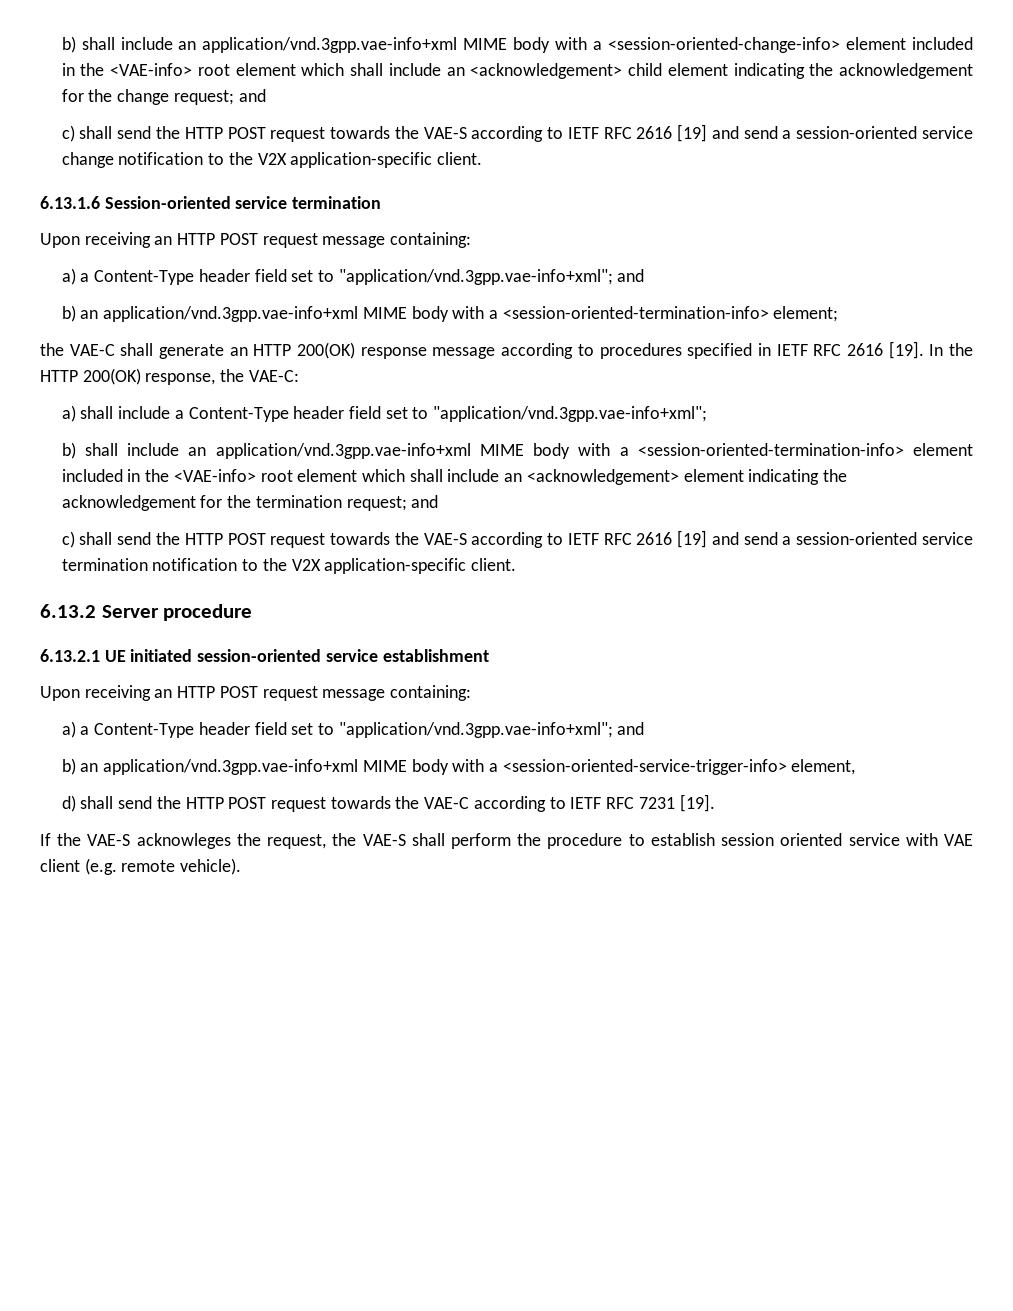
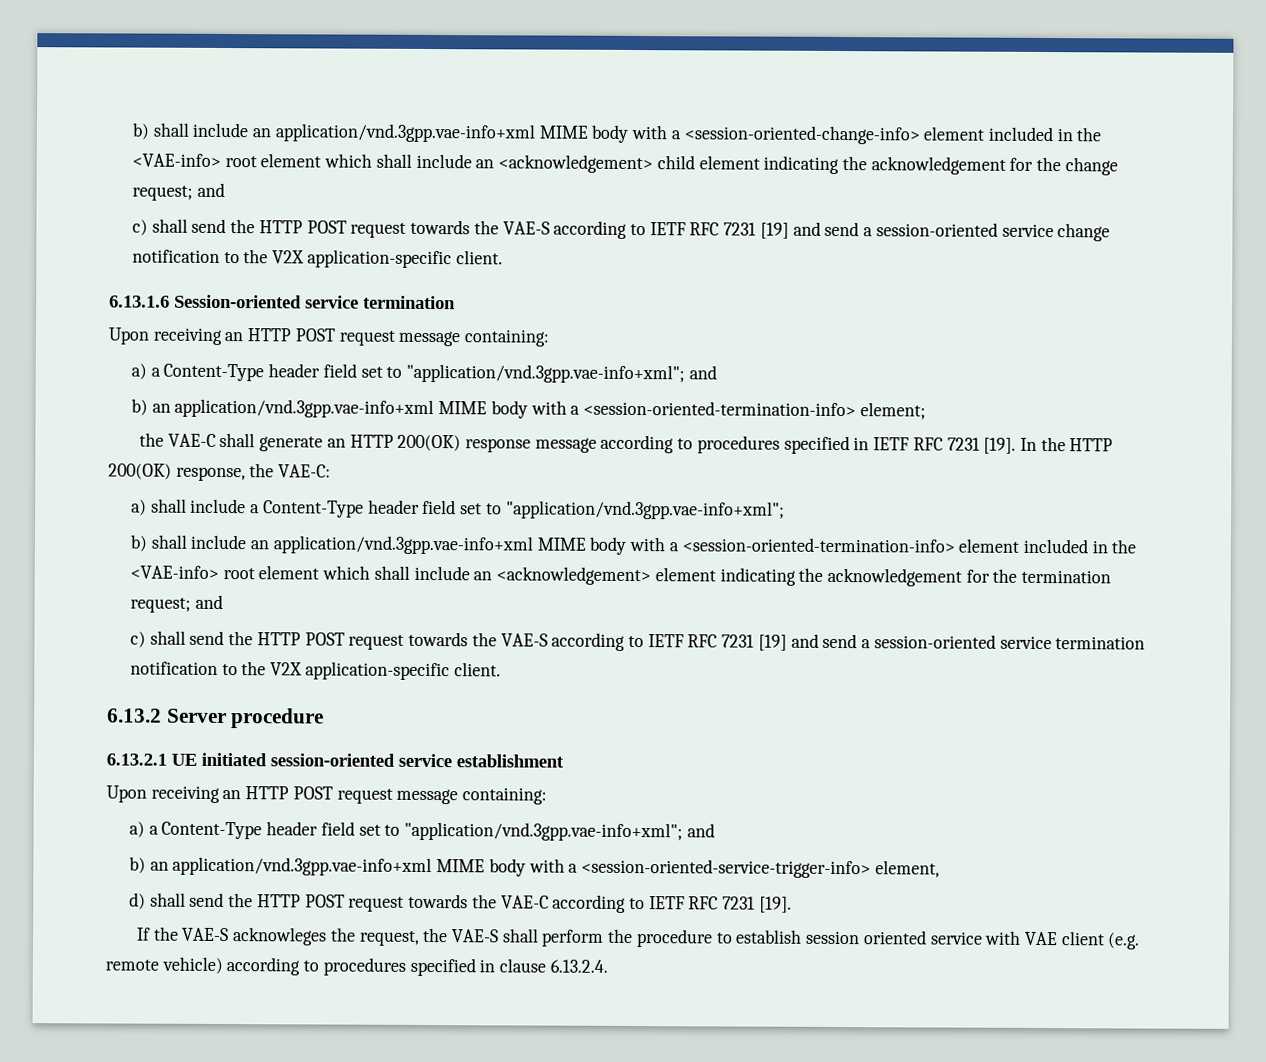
- c) shall send the HTTP POST request towards the VAE-S according to IETF RFC 2616 [19] and send a session-oriented service change notification to the V2X application-specific client.
+ c) shall send the HTTP POST request towards the VAE-S according to IETF RFC 7231 [19] and send a session-oriented service change notification to the V2X application-specific client.
- the VAE-C shall generate an HTTP 200(OK) response message according to procedures specified in IETF RFC 2616 [19].
+ the VAE-C shall generate an HTTP 200(OK) response message according to procedures specified in IETF RFC 7231 [19].
- c) shall send the HTTP POST request towards the VAE-S according to IETF RFC 2616 [19] and send a session-oriented service termination notification to the V2X application-specific client.
+ c) shall send the HTTP POST request towards the VAE-S according to IETF RFC 7231 [19] and send a session-oriented service termination notification to the V2X application-specific client.
- If the VAE-S acknowleges the request, the VAE-S shall perform the procedure to establish session oriented service with VAE client (e.g. remote vehicle).
+ If the VAE-S acknowleges the request, the VAE-S shall perform the procedure to establish session oriented service with VAE client (e.g. remote vehicle) according to procedures specified in clause 6.13.2.4.

